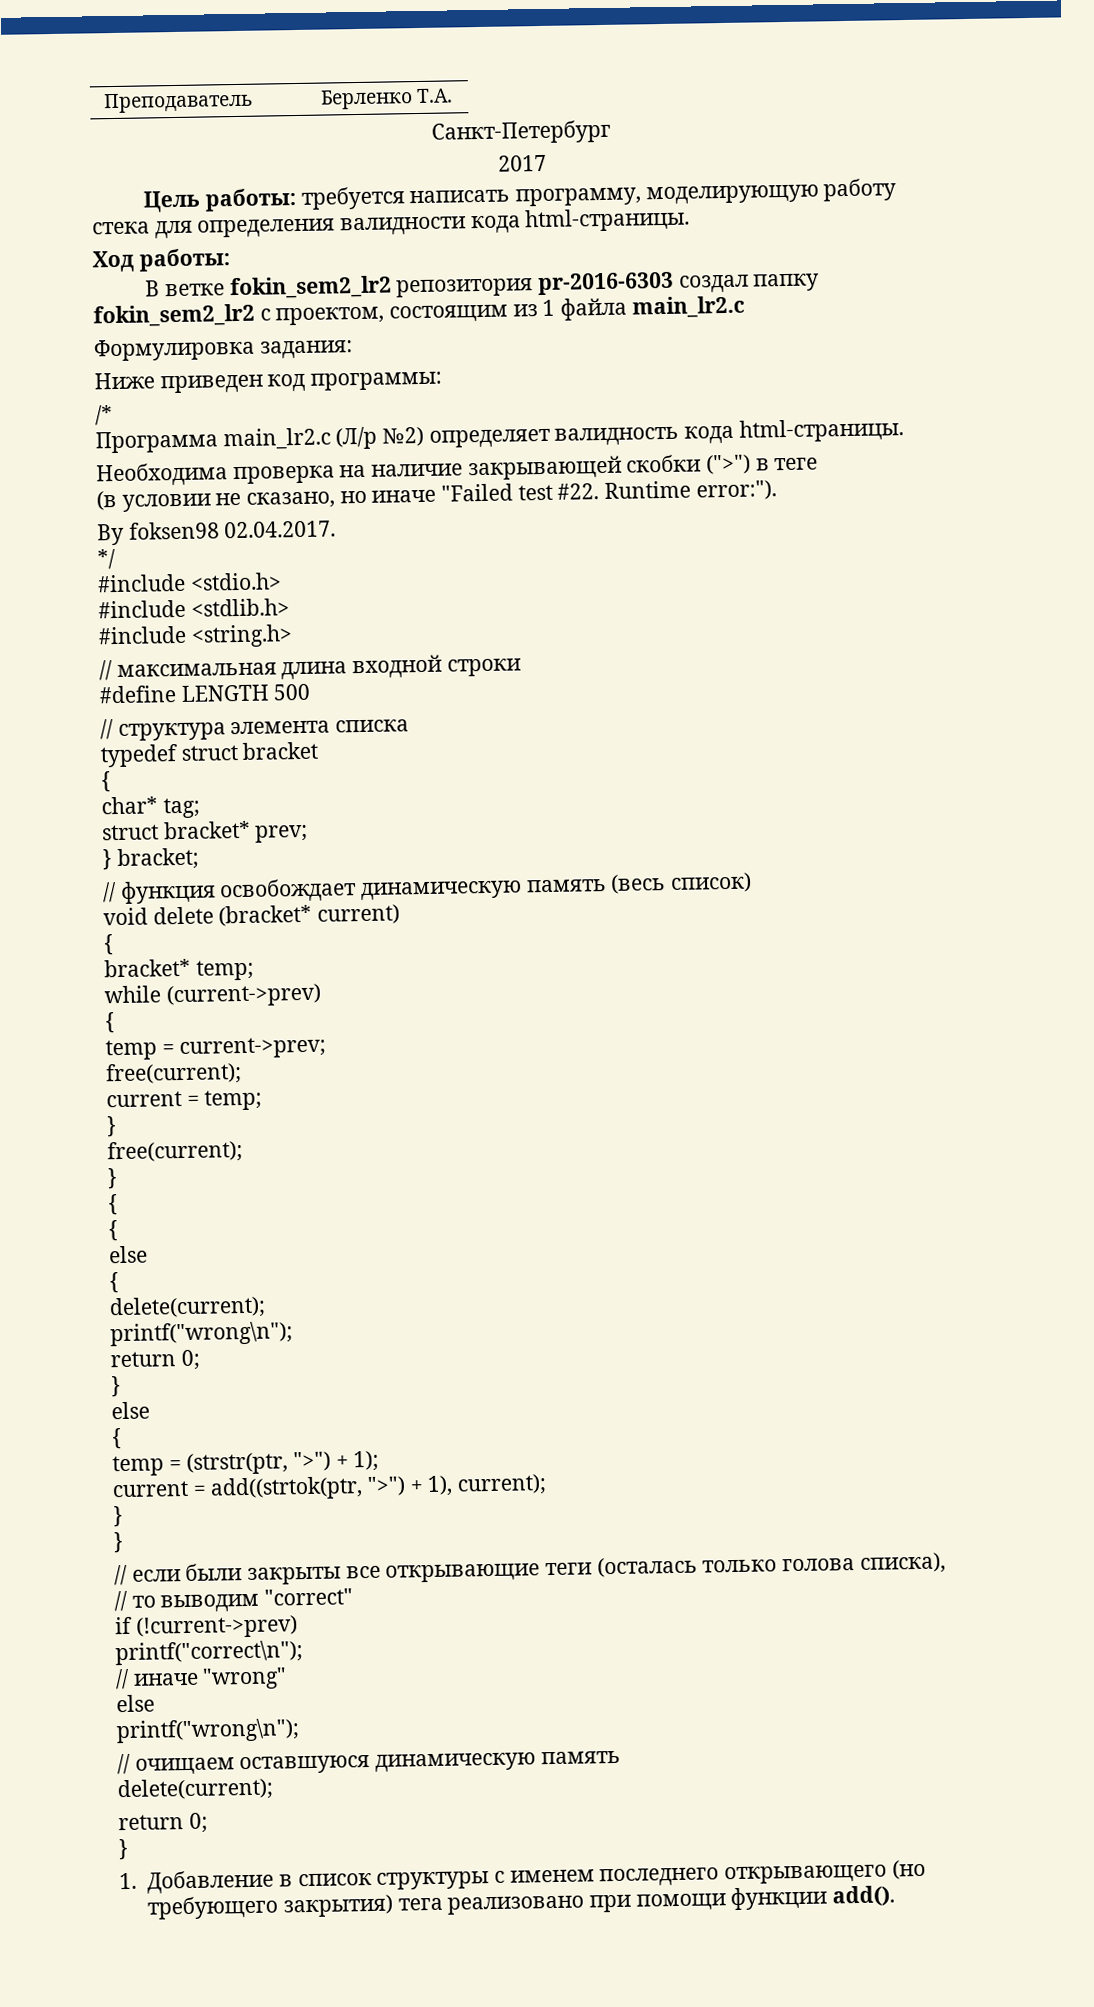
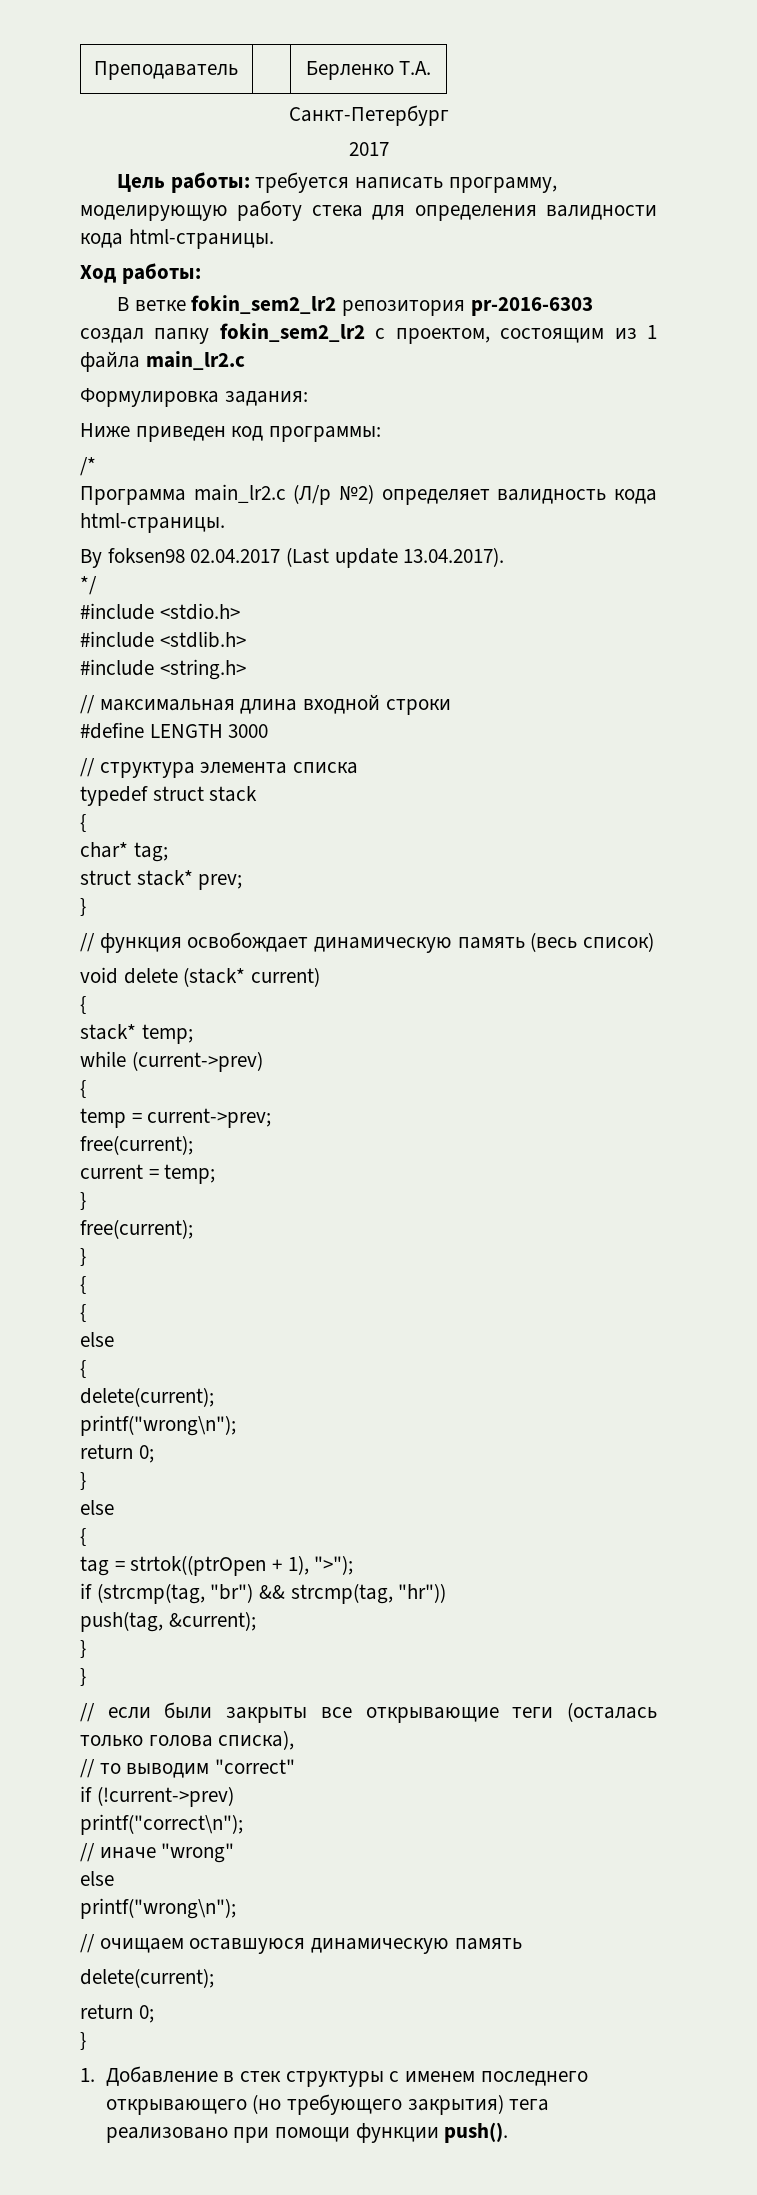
- Необходима проверка на наличие закрывающей скобки (">") в теге
- (в условии не сказано, но иначе "Failed test #22. Runtime error:").
- By foksen98 02.04.2017.
+ By foksen98 02.04.2017 (Last update 13.04.2017).
- #define LENGTH 500
+ #define LENGTH 3000
- typedef struct bracket
+ typedef struct stack
- struct bracket* prev;
- } bracket;
+ struct stack* prev;
+ }
- void delete (bracket* current)
+ void delete (stack* current)
- bracket* temp;
+ stack* temp;
- temp = (strstr(ptr, ">") + 1);
- current = add((strtok(ptr, ">") + 1), current);
+ tag = strtok((ptrOpen + 1), ">");
+ if (strcmp(tag, "br") && strcmp(tag, "hr"))
+ push(tag, &current);
- 1. Добавление в список структуры с именем последнего открывающего (но требующего закрытия) тега реализовано при помощи функции add().
+ 1. Добавление в стек структуры с именем последнего открывающего (но требующего закрытия) тега реализовано при помощи функции push().

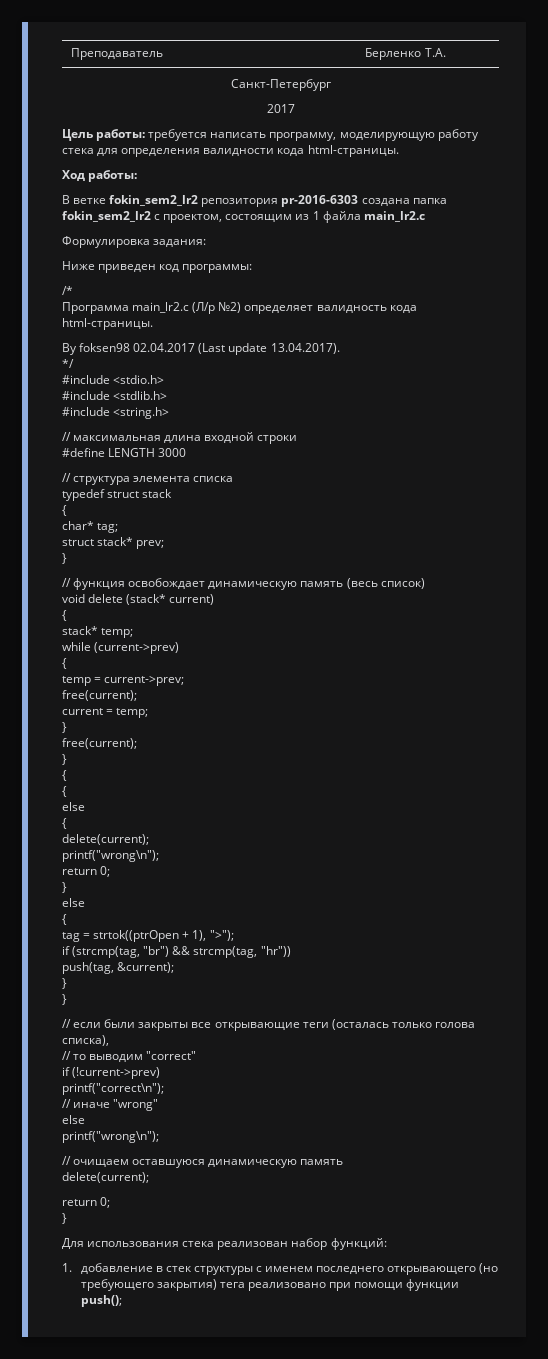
- В ветке fokin_sem2_lr2 репозитория pr-2016-6303 создал папку fokin_sem2_lr2 с проектом, состоящим из 1 файла main_lr2.c
+ В ветке fokin_sem2_lr2 репозитория pr-2016-6303 создана папка fokin_sem2_lr2 с проектом, состоящим из 1 файла main_lr2.c
+ Для использования стека реализован набор функций:
- 1. Добавление в стек структуры с именем последнего открывающего (но требующего закрытия) тега реализовано при помощи функции push().
+ 1. добавление в стек структуры с именем последнего открывающего (но требующего закрытия) тега реализовано при помощи функции push();

